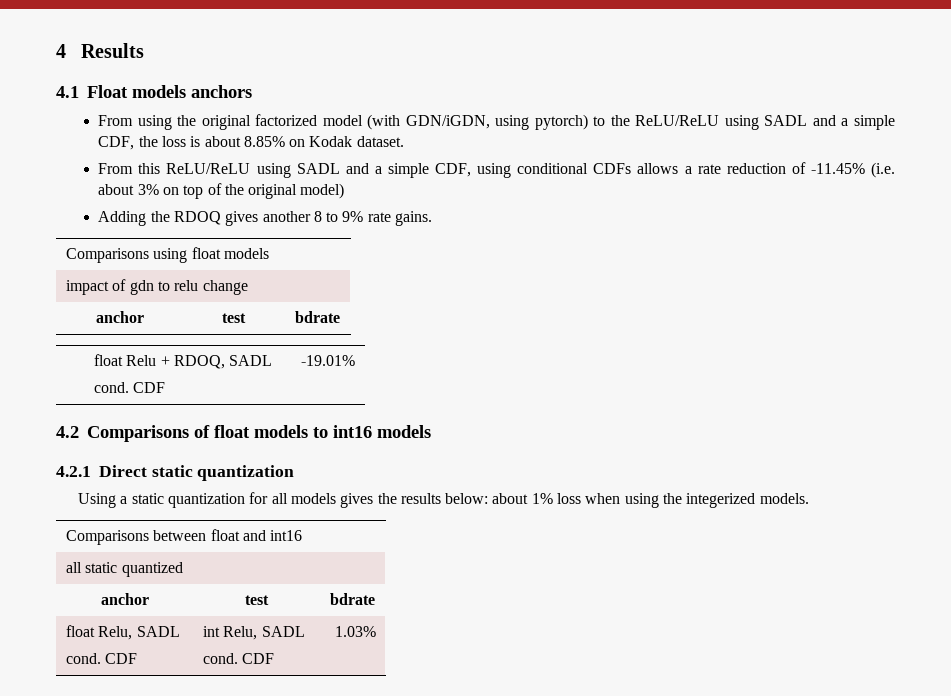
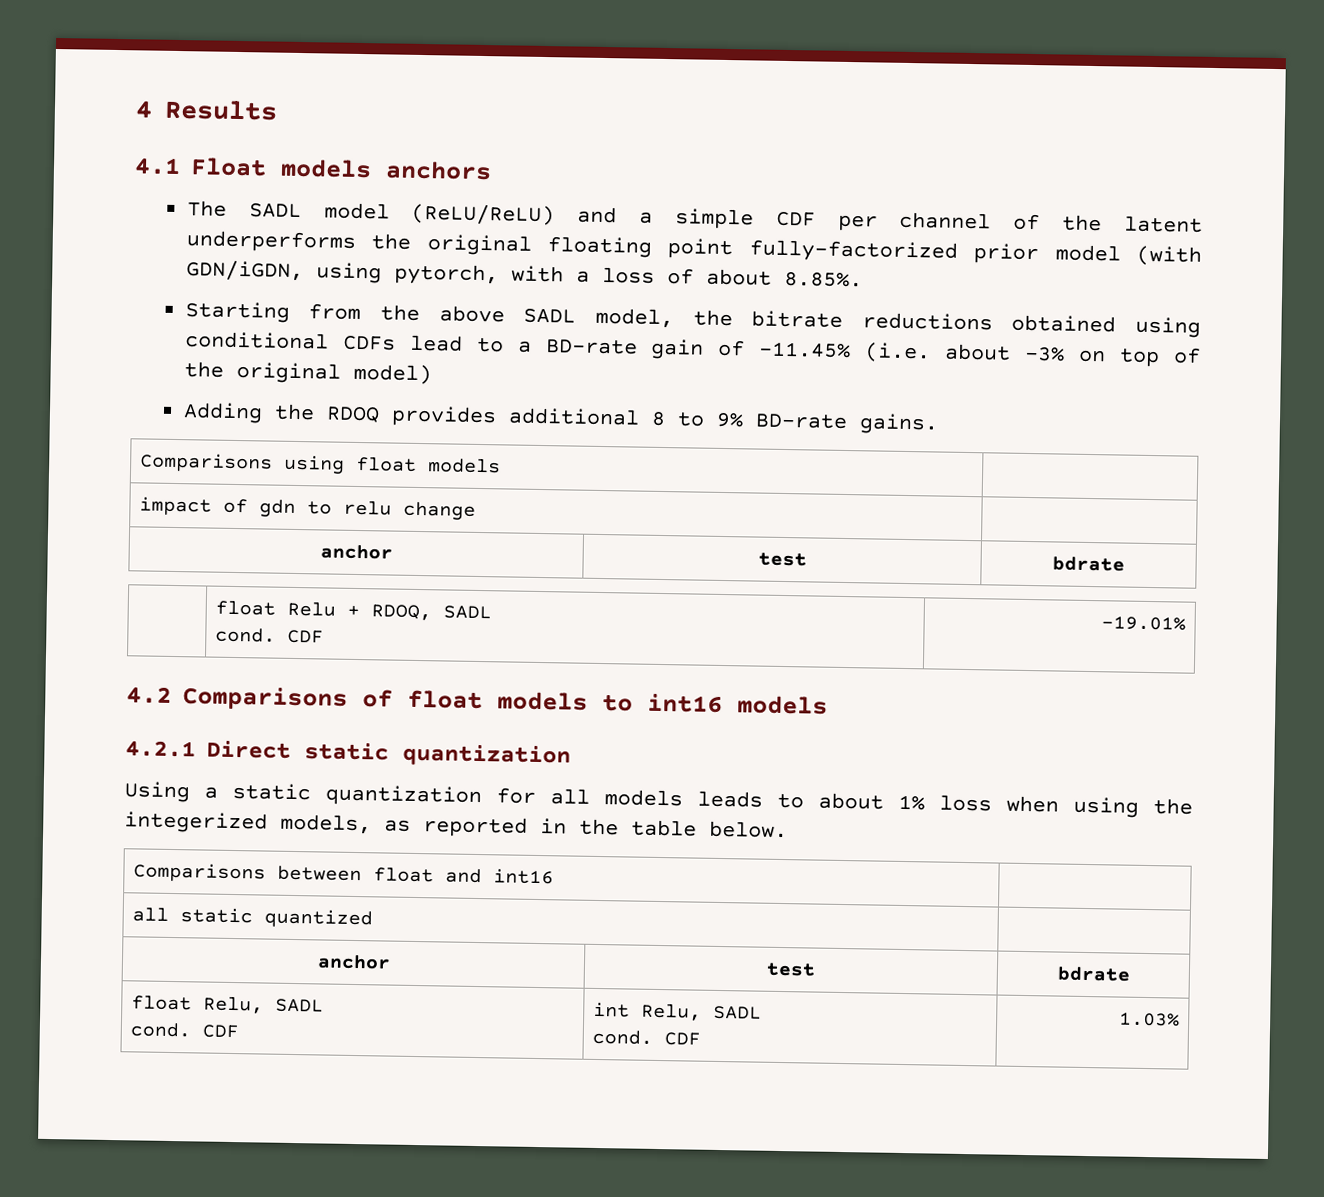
- From using the original factorized model (with GDN/iGDN, using pytorch) to the ReLU/ReLU using SADL and a simple CDF, the loss is about 8.85% on Kodak dataset.
- From this ReLU/ReLU using SADL and a simple CDF, using conditional CDFs allows a rate reduction of -11.45% (i.e. about 3% on top of the original model)
+ The SADL model (ReLU/ReLU) and a simple CDF per channel of the latent underperforms the original floating point fully-factorized prior model (with GDN/iGDN, using pytorch, with a loss of about 8.85%.
+ Starting from the above SADL model, the bitrate reductions obtained using conditional CDFs lead to a BD-rate gain of -11.45% (i.e. about -3% on top of the original model)
- Adding the RDOQ gives another 8 to 9% rate gains.
+ Adding the RDOQ provides additional 8 to 9% BD-rate gains.
- Using a static quantization for all models gives the results below: about 1% loss when using the integerized models.
+ Using a static quantization for all models leads to about 1% loss when using the integerized models, as reported in the table below.

